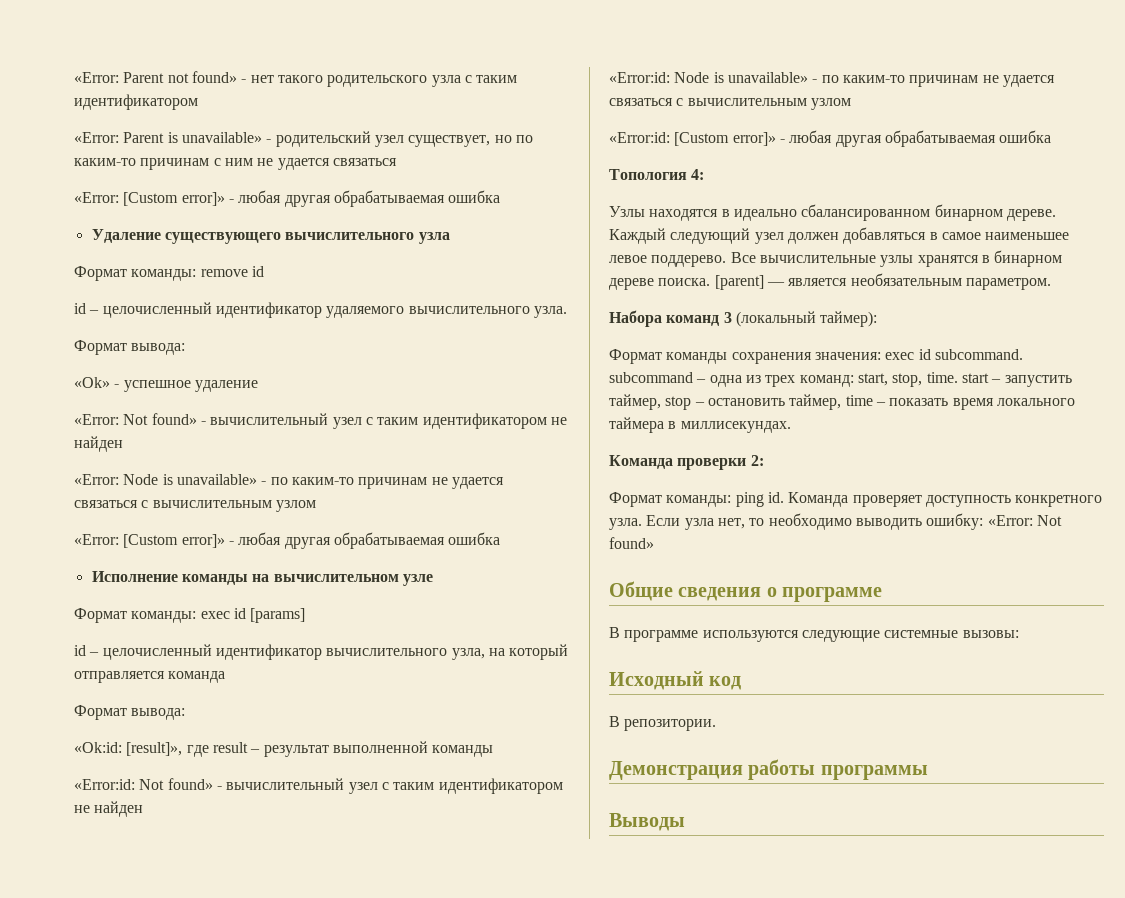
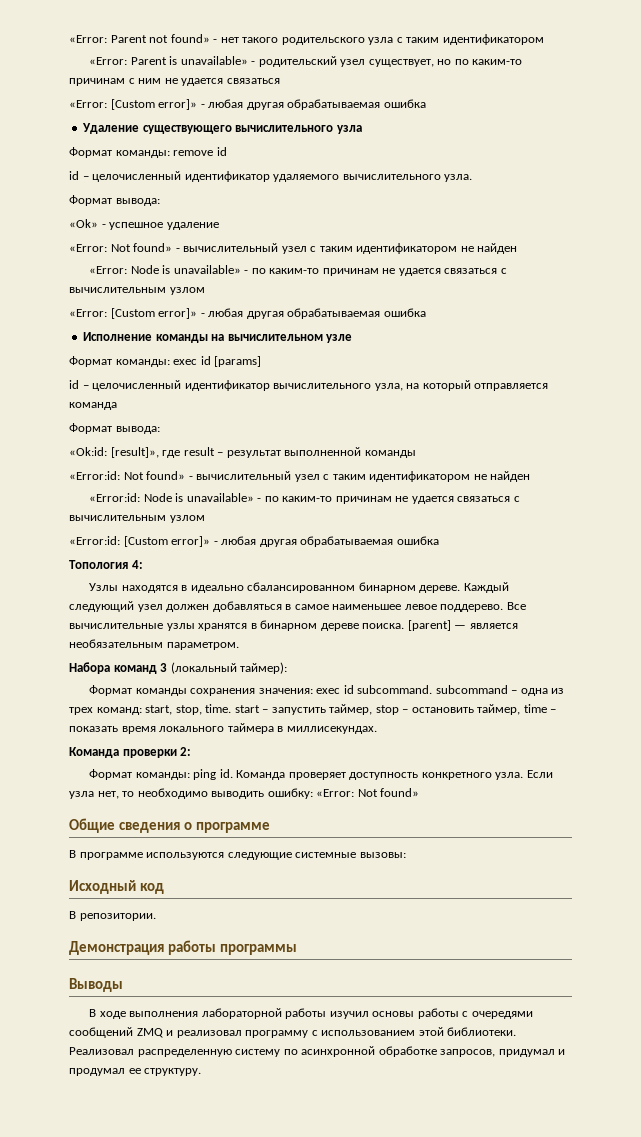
+ В ходе выполнения лабораторной работы изучил основы работы с очередями сообщений ZMQ и реализовал программу с использованием этой библиотеки. Реализовал распределенную систему по асинхронной обработке запросов, придумал и продумал ее структуру.

